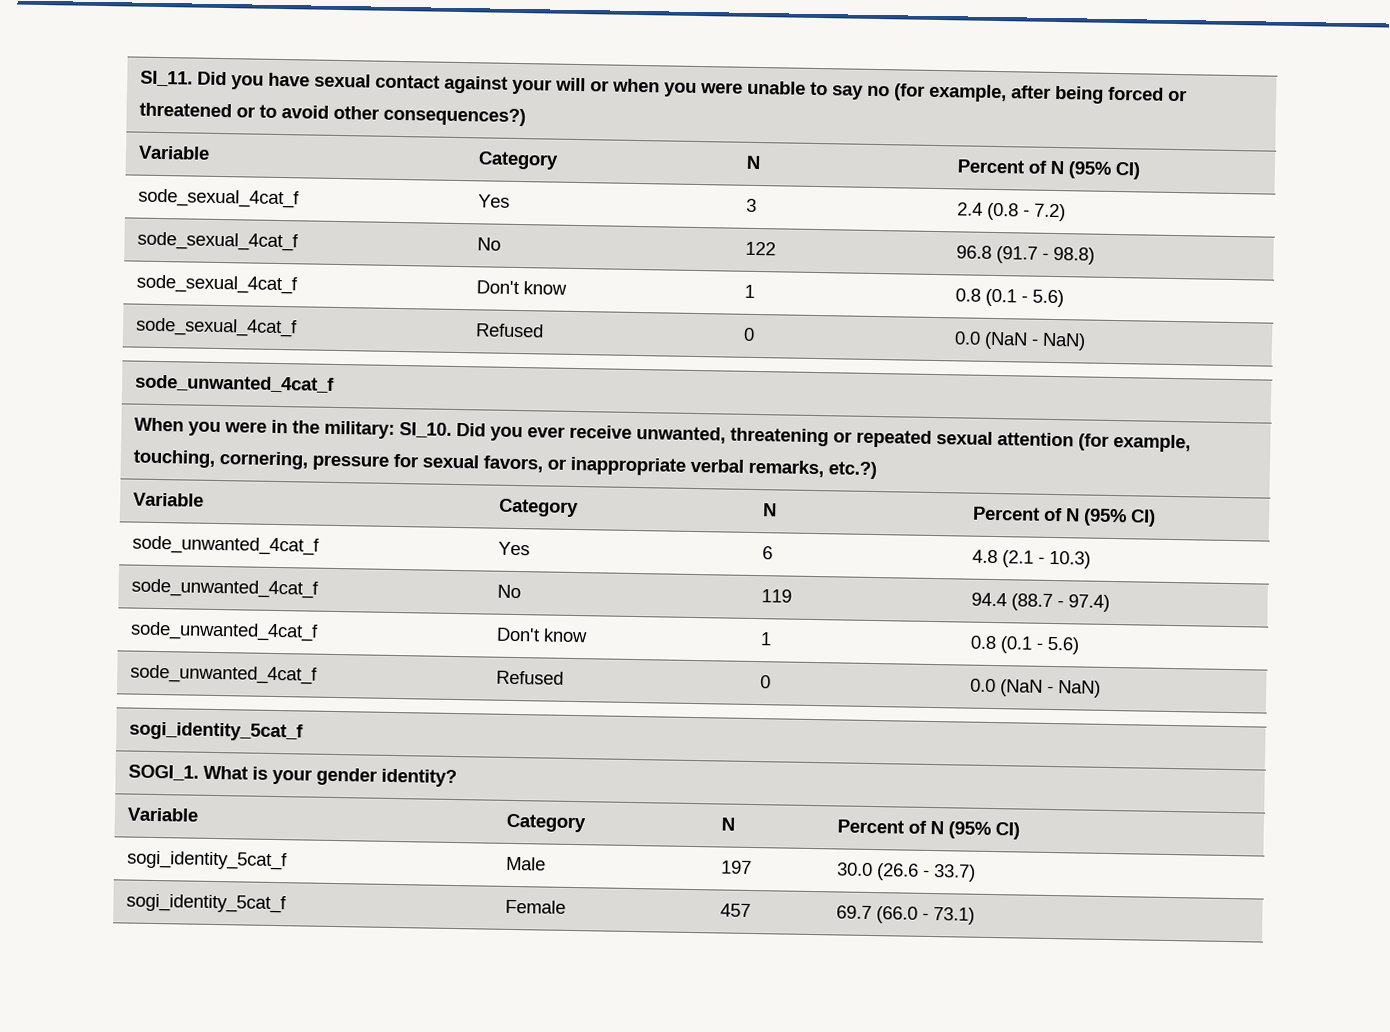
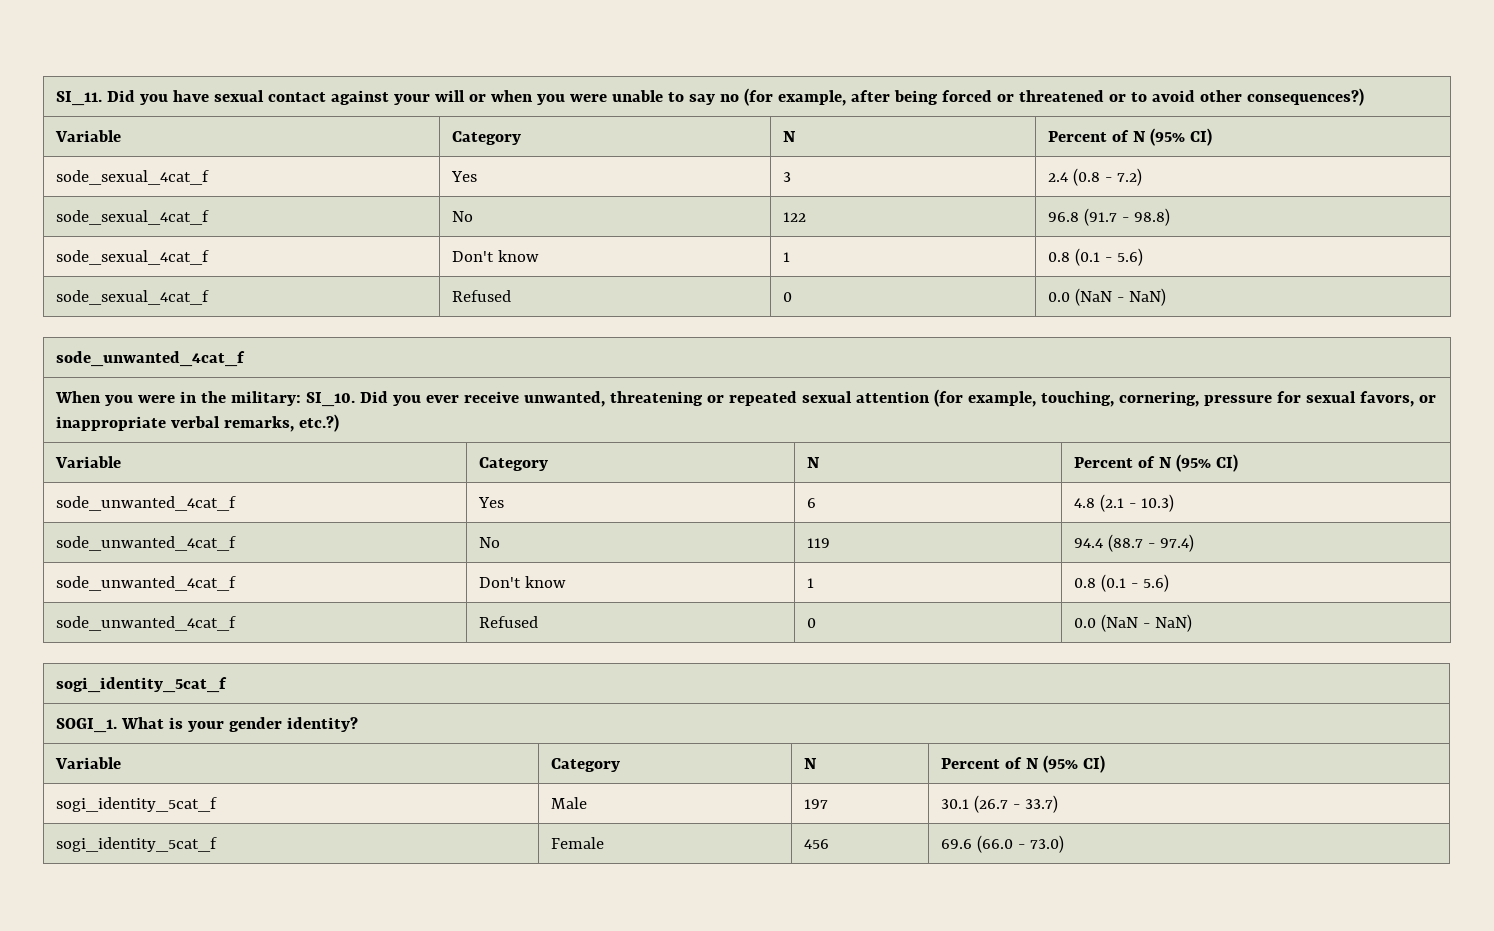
- sogi_identity_5cat_f | Male | 197 | 30.0 (26.6 - 33.7)
+ sogi_identity_5cat_f | Male | 197 | 30.1 (26.7 - 33.7)
- sogi_identity_5cat_f | Female | 457 | 69.7 (66.0 - 73.1)
+ sogi_identity_5cat_f | Female | 456 | 69.6 (66.0 - 73.0)

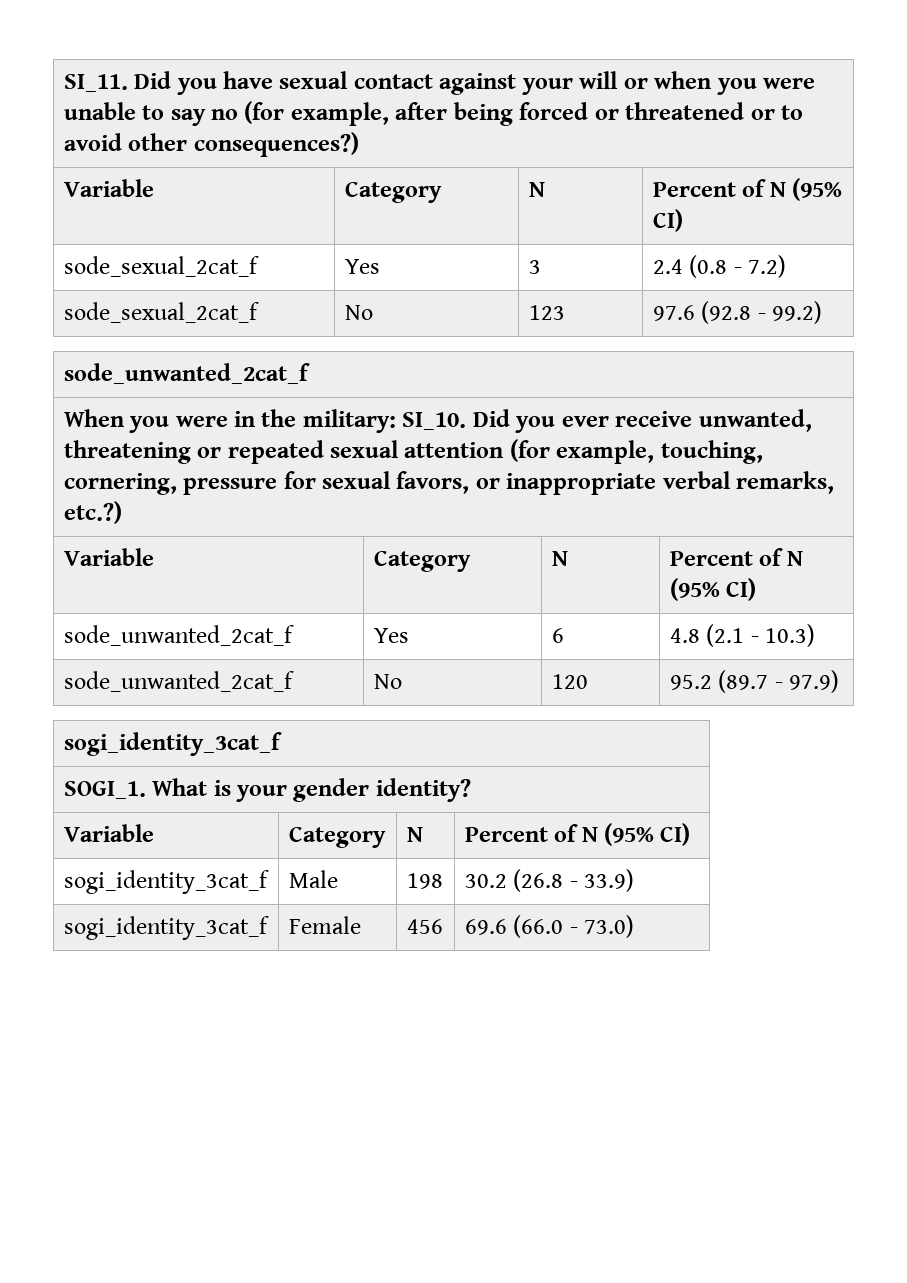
- sode_sexual_4cat_f | Yes | 3 | 2.4 (0.8 - 7.2)
+ sode_sexual_2cat_f | Yes | 3 | 2.4 (0.8 - 7.2)
- sode_sexual_4cat_f | No | 122 | 96.8 (91.7 - 98.8)
- sode_sexual_4cat_f | Don't know | 1 | 0.8 (0.1 - 5.6)
- sode_sexual_4cat_f | Refused | 0 | 0.0 (NaN - NaN)
- sode_unwanted_4cat_f
+ sode_sexual_2cat_f | No | 123 | 97.6 (92.8 - 99.2)
+ sode_unwanted_2cat_f
- sode_unwanted_4cat_f | Yes | 6 | 4.8 (2.1 - 10.3)
+ sode_unwanted_2cat_f | Yes | 6 | 4.8 (2.1 - 10.3)
- sode_unwanted_4cat_f | No | 119 | 94.4 (88.7 - 97.4)
- sode_unwanted_4cat_f | Don't know | 1 | 0.8 (0.1 - 5.6)
- sode_unwanted_4cat_f | Refused | 0 | 0.0 (NaN - NaN)
- sogi_identity_5cat_f
+ sode_unwanted_2cat_f | No | 120 | 95.2 (89.7 - 97.9)
+ sogi_identity_3cat_f
- sogi_identity_5cat_f | Male | 197 | 30.1 (26.7 - 33.7)
- sogi_identity_5cat_f | Female | 456 | 69.6 (66.0 - 73.0)
+ sogi_identity_3cat_f | Male | 198 | 30.2 (26.8 - 33.9)
+ sogi_identity_3cat_f | Female | 456 | 69.6 (66.0 - 73.0)

